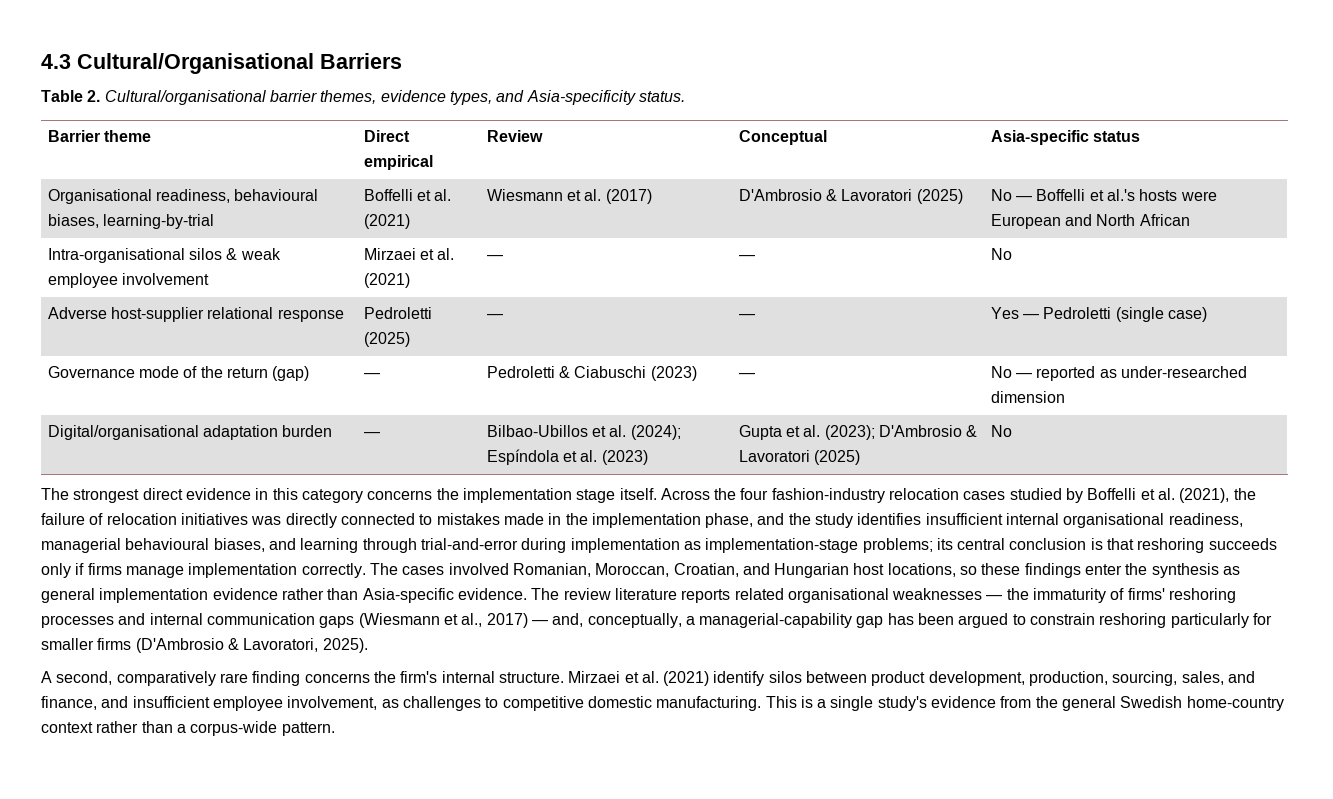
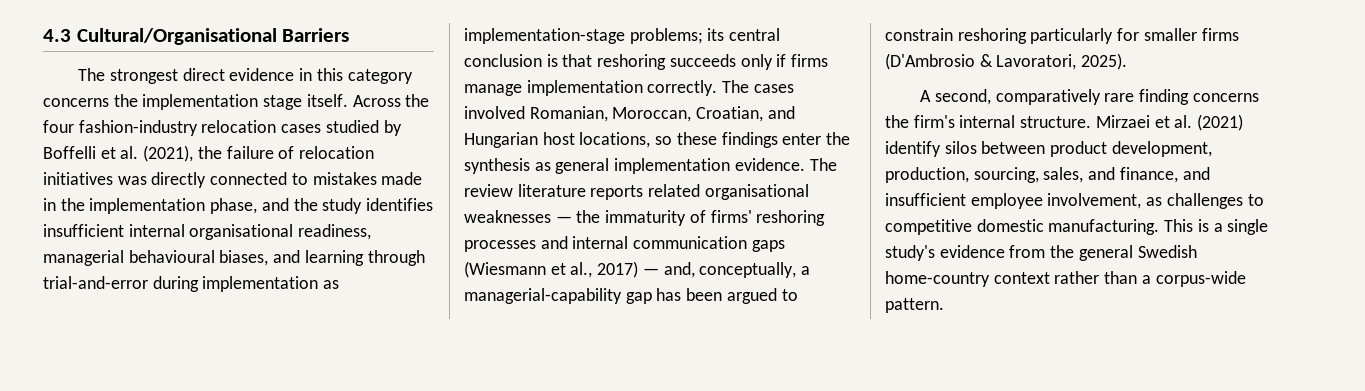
- Table 2. Cultural/organisational barrier themes, evidence types, and Asia-specificity status.
- Barrier theme | Direct empirical | Review | Conceptual | Asia-specific status
- Organisational readiness, behavioural biases, learning-by-trial | Boffelli et al. (2021) | Wiesmann et al. (2017) | D'Ambrosio & Lavoratori (2025) | No — Boffelli et al.'s hosts were European and North African
- Intra-organisational silos & weak employee involvement | Mirzaei et al. (2021) | — | — | No
- Adverse host-supplier relational response | Pedroletti (2025) | — | — | Yes — Pedroletti (single case)
- Governance mode of the return (gap) | — | Pedroletti & Ciabuschi (2023) | — | No — reported as under-researched dimension
- Digital/organisational adaptation burden | — | Bilbao-Ubillos et al. (2024); Espíndola et al. (2023) | Gupta et al. (2023); D'Ambrosio & Lavoratori (2025) | No
- The cases involved Romanian, Moroccan, Croatian, and Hungarian host locations, so these findings enter the synthesis as general implementation evidence rather than Asia-specific evidence.
+ The cases involved Romanian, Moroccan, Croatian, and Hungarian host locations, so these findings enter the synthesis as general implementation evidence.

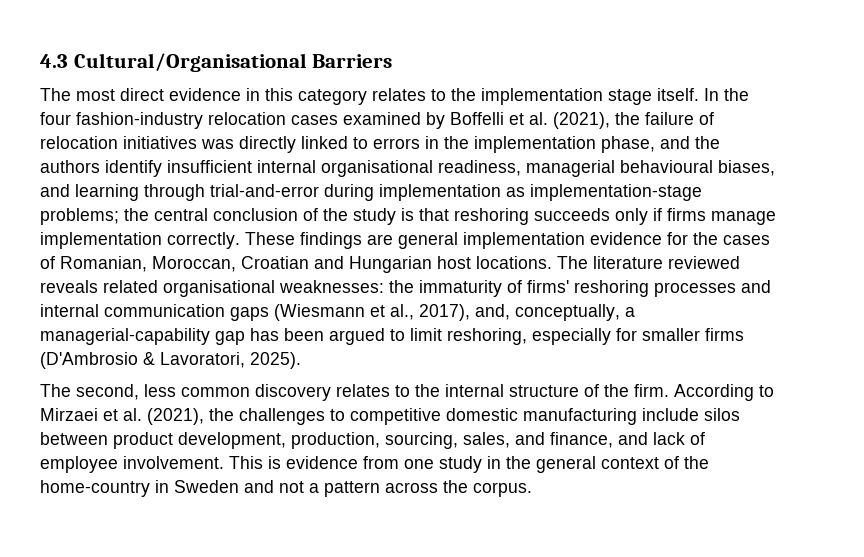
- The strongest direct evidence in this category concerns the implementation stage itself.
+ The most direct evidence in this category relates to the implementation stage itself.
- Across the four fashion-industry relocation cases studied by Boffelli et al. (2021), the failure of relocation initiatives was directly connected to mistakes made in the implementation phase, and the study identifies insufficient internal organisational readiness, managerial behavioural biases, and learning through trial-and-error during implementation as implementation-stage problems; its central conclusion is that reshoring succeeds only if firms manage implementation correctly.
+ In the four fashion-industry relocation cases examined by Boffelli et al. (2021), the failure of relocation initiatives was directly linked to errors in the implementation phase, and the authors identify insufficient internal organisational readiness, managerial behavioural biases, and learning through trial-and-error during implementation as implementation-stage problems; the central conclusion of the study is that reshoring succeeds only if firms manage implementation correctly.
- The cases involved Romanian, Moroccan, Croatian, and Hungarian host locations, so these findings enter the synthesis as general implementation evidence. The review literature reports related organisational weaknesses — the immaturity of firms' reshoring processes and internal communication gaps (Wiesmann et al., 2017) — and, conceptually, a managerial-capability gap has been argued to constrain reshoring particularly for smaller firms (D'Ambrosio & Lavoratori, 2025).
+ These findings are general implementation evidence for the cases of Romanian, Moroccan, Croatian and Hungarian host locations. The literature reviewed reveals related organisational weaknesses: the immaturity of firms' reshoring processes and internal communication gaps (Wiesmann et al., 2017), and, conceptually, a managerial-capability gap has been argued to limit reshoring, especially for smaller firms (D'Ambrosio & Lavoratori, 2025).
- A second, comparatively rare finding concerns the firm's internal structure. Mirzaei et al. (2021) identify silos between product development, production, sourcing, sales, and finance, and insufficient employee involvement, as challenges to competitive domestic manufacturing. This is a single study's evidence from the general Swedish home-country context rather than a corpus-wide pattern.
+ The second, less common discovery relates to the internal structure of the firm. According to Mirzaei et al. (2021), the challenges to competitive domestic manufacturing include silos between product development, production, sourcing, sales, and finance, and lack of employee involvement. This is evidence from one study in the general context of the home-country in Sweden and not a pattern across the corpus.

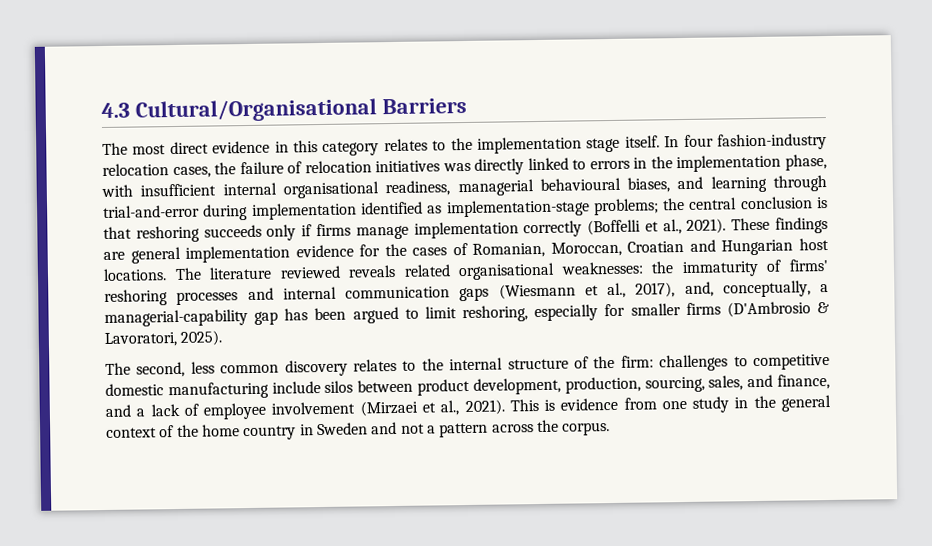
- In the four fashion-industry relocation cases examined by Boffelli et al. (2021), the failure of relocation initiatives was directly linked to errors in the implementation phase, and the authors identify insufficient internal organisational readiness, managerial behavioural biases, and learning through trial-and-error during implementation as implementation-stage problems; the central conclusion of the study is that reshoring succeeds only if firms manage implementation correctly.
+ In four fashion-industry relocation cases, the failure of relocation initiatives was directly linked to errors in the implementation phase, with insufficient internal organisational readiness, managerial behavioural biases, and learning through trial-and-error during implementation identified as implementation-stage problems; the central conclusion is that reshoring succeeds only if firms manage implementation correctly (Boffelli et al., 2021).
- The second, less common discovery relates to the internal structure of the firm. According to Mirzaei et al. (2021), the challenges to competitive domestic manufacturing include silos between product development, production, sourcing, sales, and finance, and lack of employee involvement.
+ The second, less common discovery relates to the internal structure of the firm: challenges to competitive domestic manufacturing include silos between product development, production, sourcing, sales, and finance, and a lack of employee involvement (Mirzaei et al., 2021).
- This is evidence from one study in the general context of the home-country in Sweden and not a pattern across the corpus.
+ This is evidence from one study in the general context of the home country in Sweden and not a pattern across the corpus.

